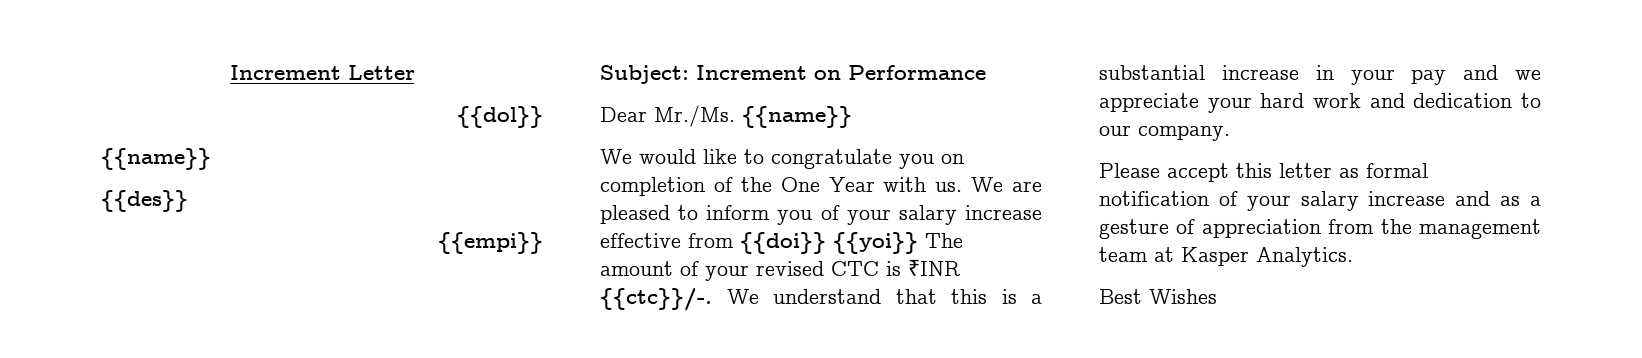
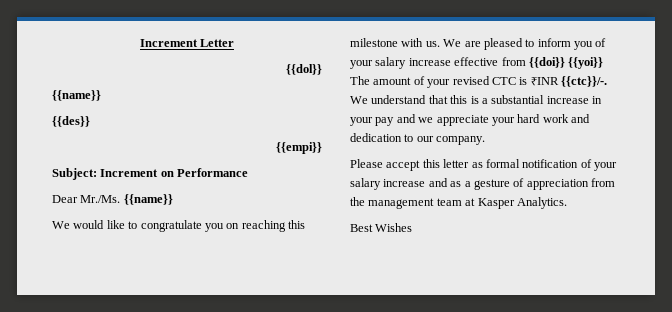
- We would like to congratulate you on completion of the One Year with us.
+ We would like to congratulate you on reaching this milestone with us.

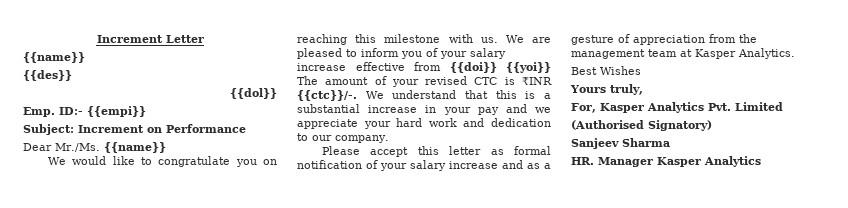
- {{dol}}
- {{empi}}
+ {{dol}}
+ Emp. ID:- {{empi}}
+ Yours truly,
+ For, Kasper Analytics Pvt. Limited
+ (Authorised Signatory)
+ Sanjeev Sharma
+ HR. Manager Kasper Analytics

